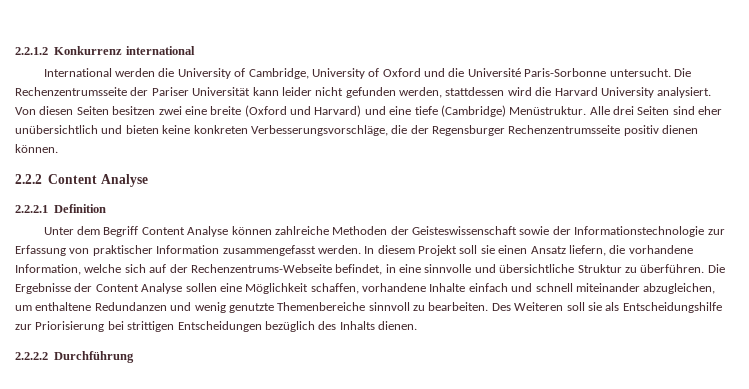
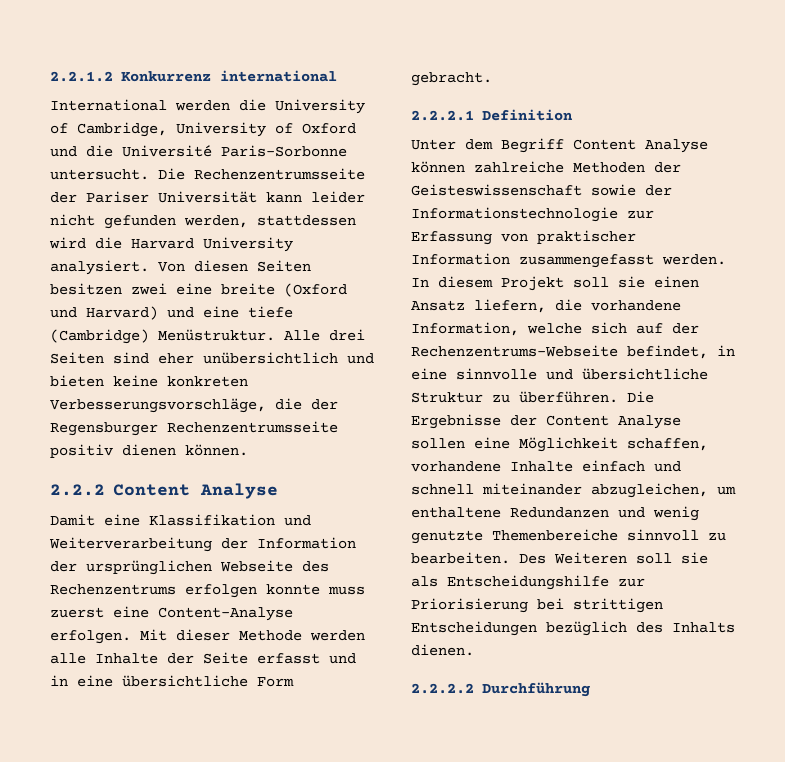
+ Damit eine Klassifikation und Weiterverarbeitung der Information der ursprünglichen Webseite des Rechenzentrums erfolgen konnte muss zuerst eine Content-Analyse erfolgen. Mit dieser Methode werden alle Inhalte der Seite erfasst und in eine übersichtliche Form gebracht.

